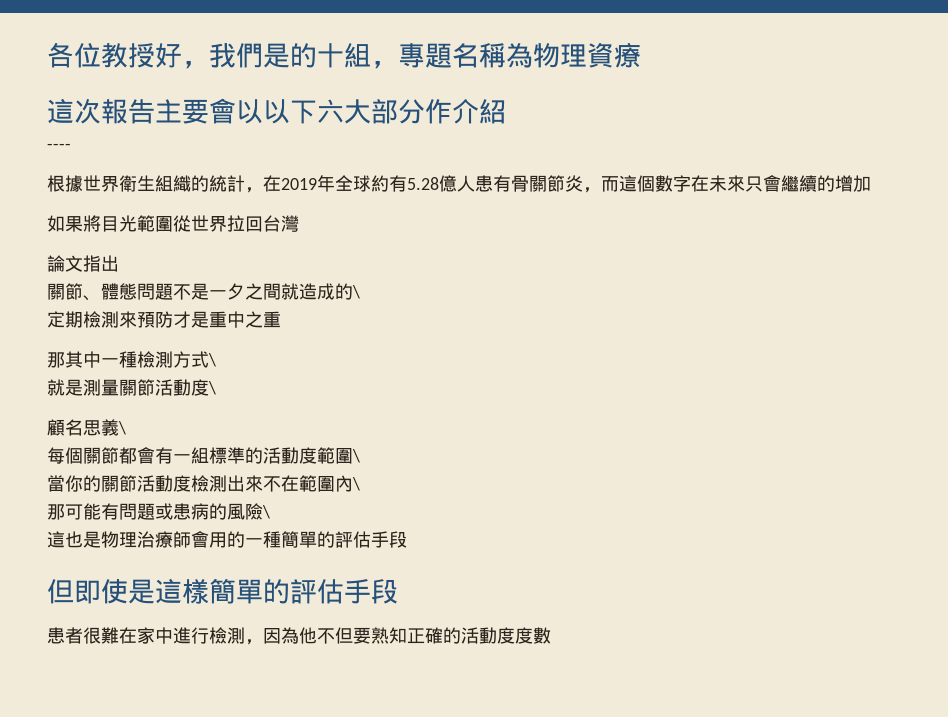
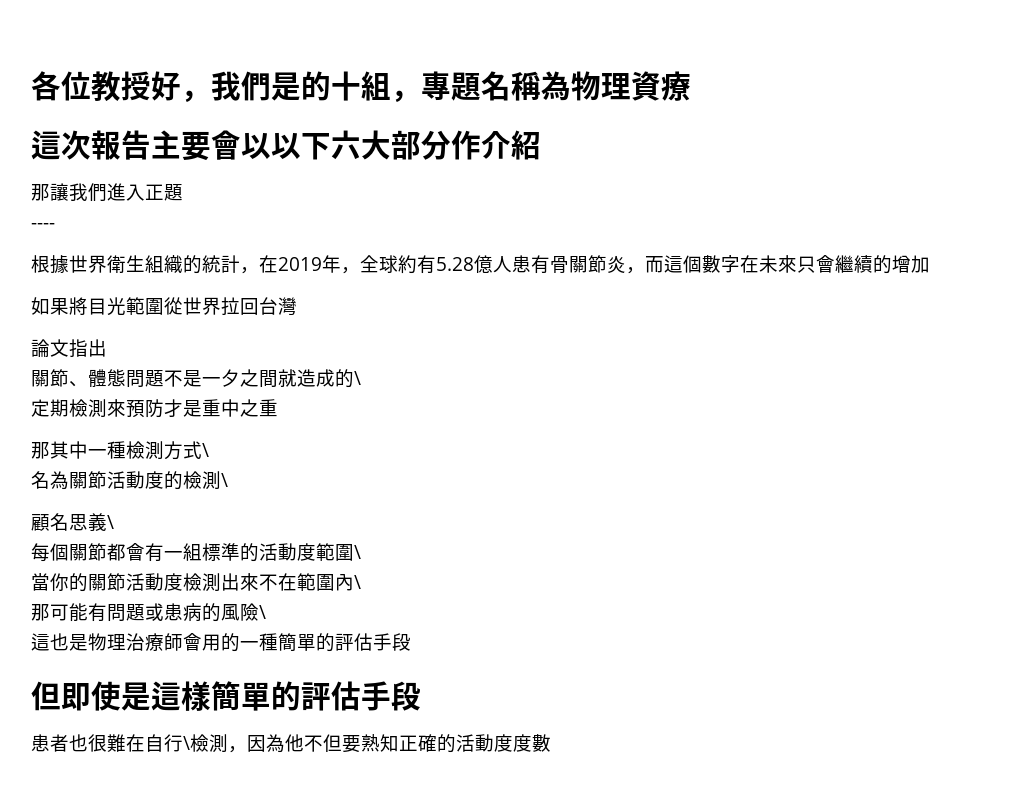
+ 那讓我們進入正題
- 根據世界衛生組織的統計，在2019年全球約有5.28億人患有骨關節炎，而這個數字在未來只會繼續的增加
+ 根據世界衛生組織的統計，在2019年，全球約有5.28億人患有骨關節炎，而這個數字在未來只會繼續的增加
- 就是測量關節活動度\
+ 名為關節活動度的檢測\
- 患者很難在家中進行檢測，因為他不但要熟知正確的活動度度數
+ 患者也很難在自行\檢測，因為他不但要熟知正確的活動度度數

